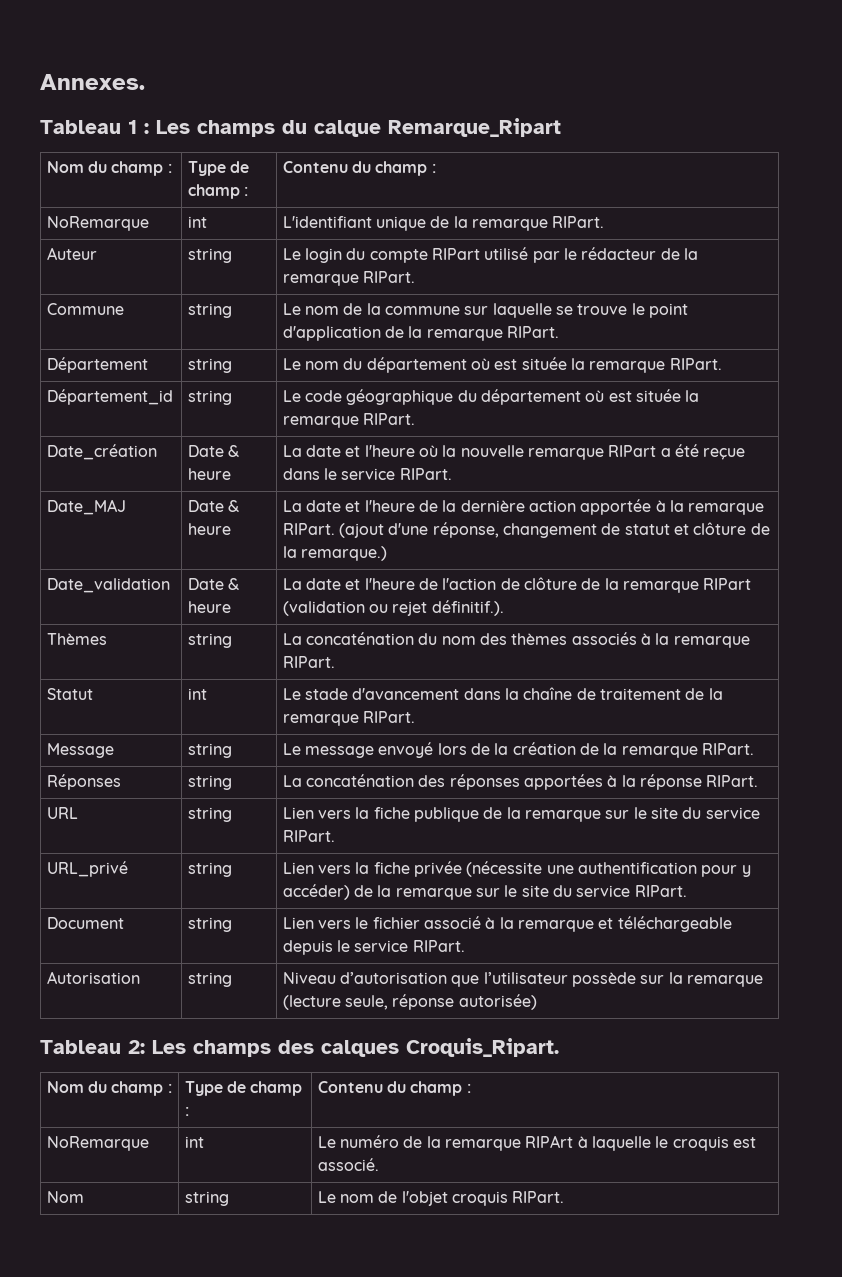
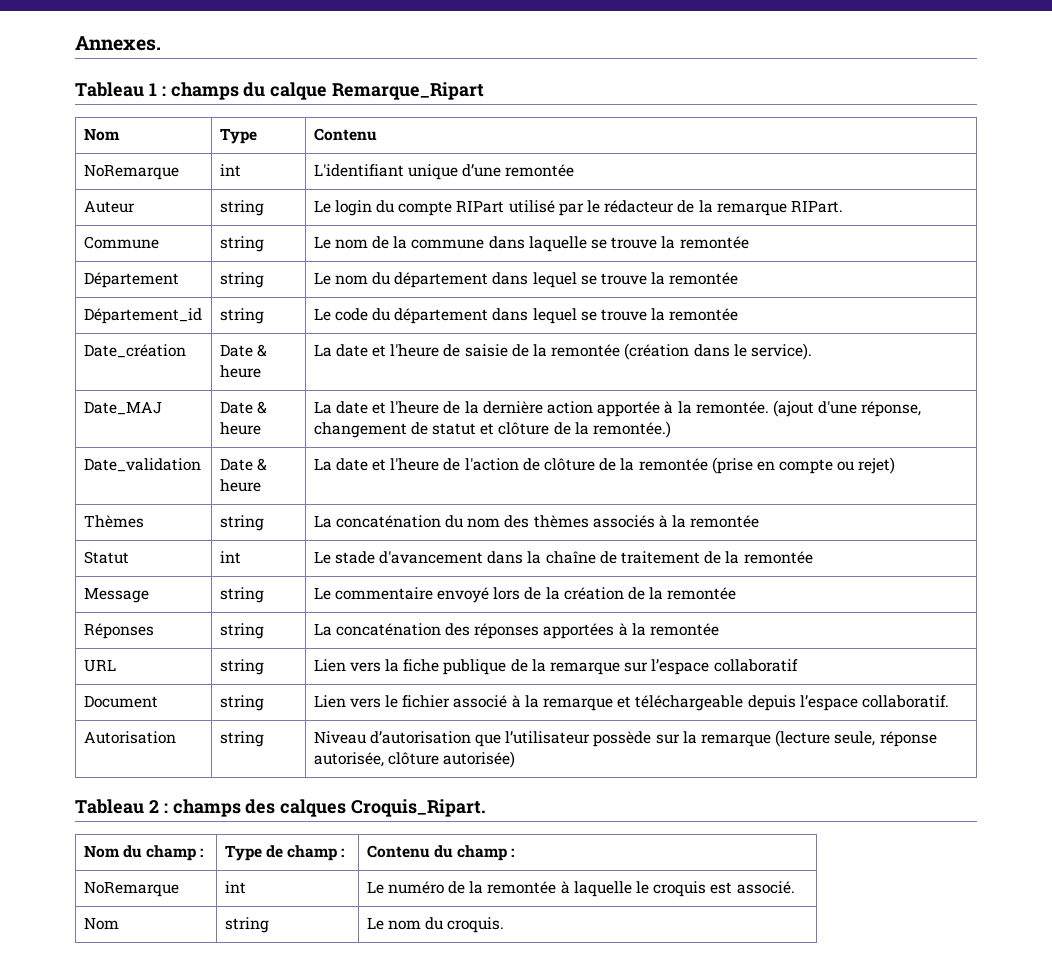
- Tableau 1 : Les champs du calque Remarque_Ripart
- Nom du champ : | Type de champ : | Contenu du champ :
+ Tableau 1 : champs du calque Remarque_Ripart
+ Nom | Type | Contenu
- NoRemarque | int | L'identifiant unique de la remarque RIPart.
+ NoRemarque | int | L'identifiant unique d’une remontée
- Commune | string | Le nom de la commune sur laquelle se trouve le point d'application de la remarque RIPart.
+ Commune | string | Le nom de la commune dans laquelle se trouve la remontée
- Département | string | Le nom du département où est située la remarque RIPart.
+ Département | string | Le nom du département dans lequel se trouve la remontée
- Département_id | string | Le code géographique du département où est située la remarque RIPart.
+ Département_id | string | Le code du département dans lequel se trouve la remontée
- Date_création | Date & heure | La date et l'heure où la nouvelle remarque RIPart a été reçue dans le service RIPart.
+ Date_création | Date & heure | La date et l'heure de saisie de la remontée (création dans le service).
- Date_MAJ | Date & heure | La date et l'heure de la dernière action apportée à la remarque RIPart. (ajout d'une réponse, changement de statut et clôture de la remarque.)
+ Date_MAJ | Date & heure | La date et l'heure de la dernière action apportée à la remontée. (ajout d'une réponse, changement de statut et clôture de la remontée.)
- Date_validation | Date & heure | La date et l'heure de l'action de clôture de la remarque RIPart (validation ou rejet définitif.).
+ Date_validation | Date & heure | La date et l'heure de l'action de clôture de la remontée (prise en compte ou rejet)
- Thèmes | string | La concaténation du nom des thèmes associés à la remarque RIPart.
+ Thèmes | string | La concaténation du nom des thèmes associés à la remontée
- Statut | int | Le stade d'avancement dans la chaîne de traitement de la remarque RIPart.
+ Statut | int | Le stade d'avancement dans la chaîne de traitement de la remontée
- Message | string | Le message envoyé lors de la création de la remarque RIPart.
+ Message | string | Le commentaire envoyé lors de la création de la remontée
- Réponses | string | La concaténation des réponses apportées à la réponse RIPart.
+ Réponses | string | La concaténation des réponses apportées à la remontée
- URL | string | Lien vers la fiche publique de la remarque sur le site du service RIPart.
- URL_privé | string | Lien vers la fiche privée (nécessite une authentification pour y accéder) de la remarque sur le site du service RIPart.
+ URL | string | Lien vers la fiche publique de la remarque sur l’espace collaboratif
- Document | string | Lien vers le fichier associé à la remarque et téléchargeable depuis le service RIPart.
+ Document | string | Lien vers le fichier associé à la remarque et téléchargeable depuis l’espace collaboratif.
- Autorisation | string | Niveau d’autorisation que l’utilisateur possède sur la remarque (lecture seule, réponse autorisée)
+ Autorisation | string | Niveau d’autorisation que l’utilisateur possède sur la remarque (lecture seule, réponse autorisée, clôture autorisée)
- Tableau 2: Les champs des calques Croquis_Ripart.
+ Tableau 2 : champs des calques Croquis_Ripart.
- NoRemarque | int | Le numéro de la remarque RIPArt à laquelle le croquis est associé.
+ NoRemarque | int | Le numéro de la remontée à laquelle le croquis est associé.
- Nom | string | Le nom de l'objet croquis RIPart.
+ Nom | string | Le nom du croquis.

